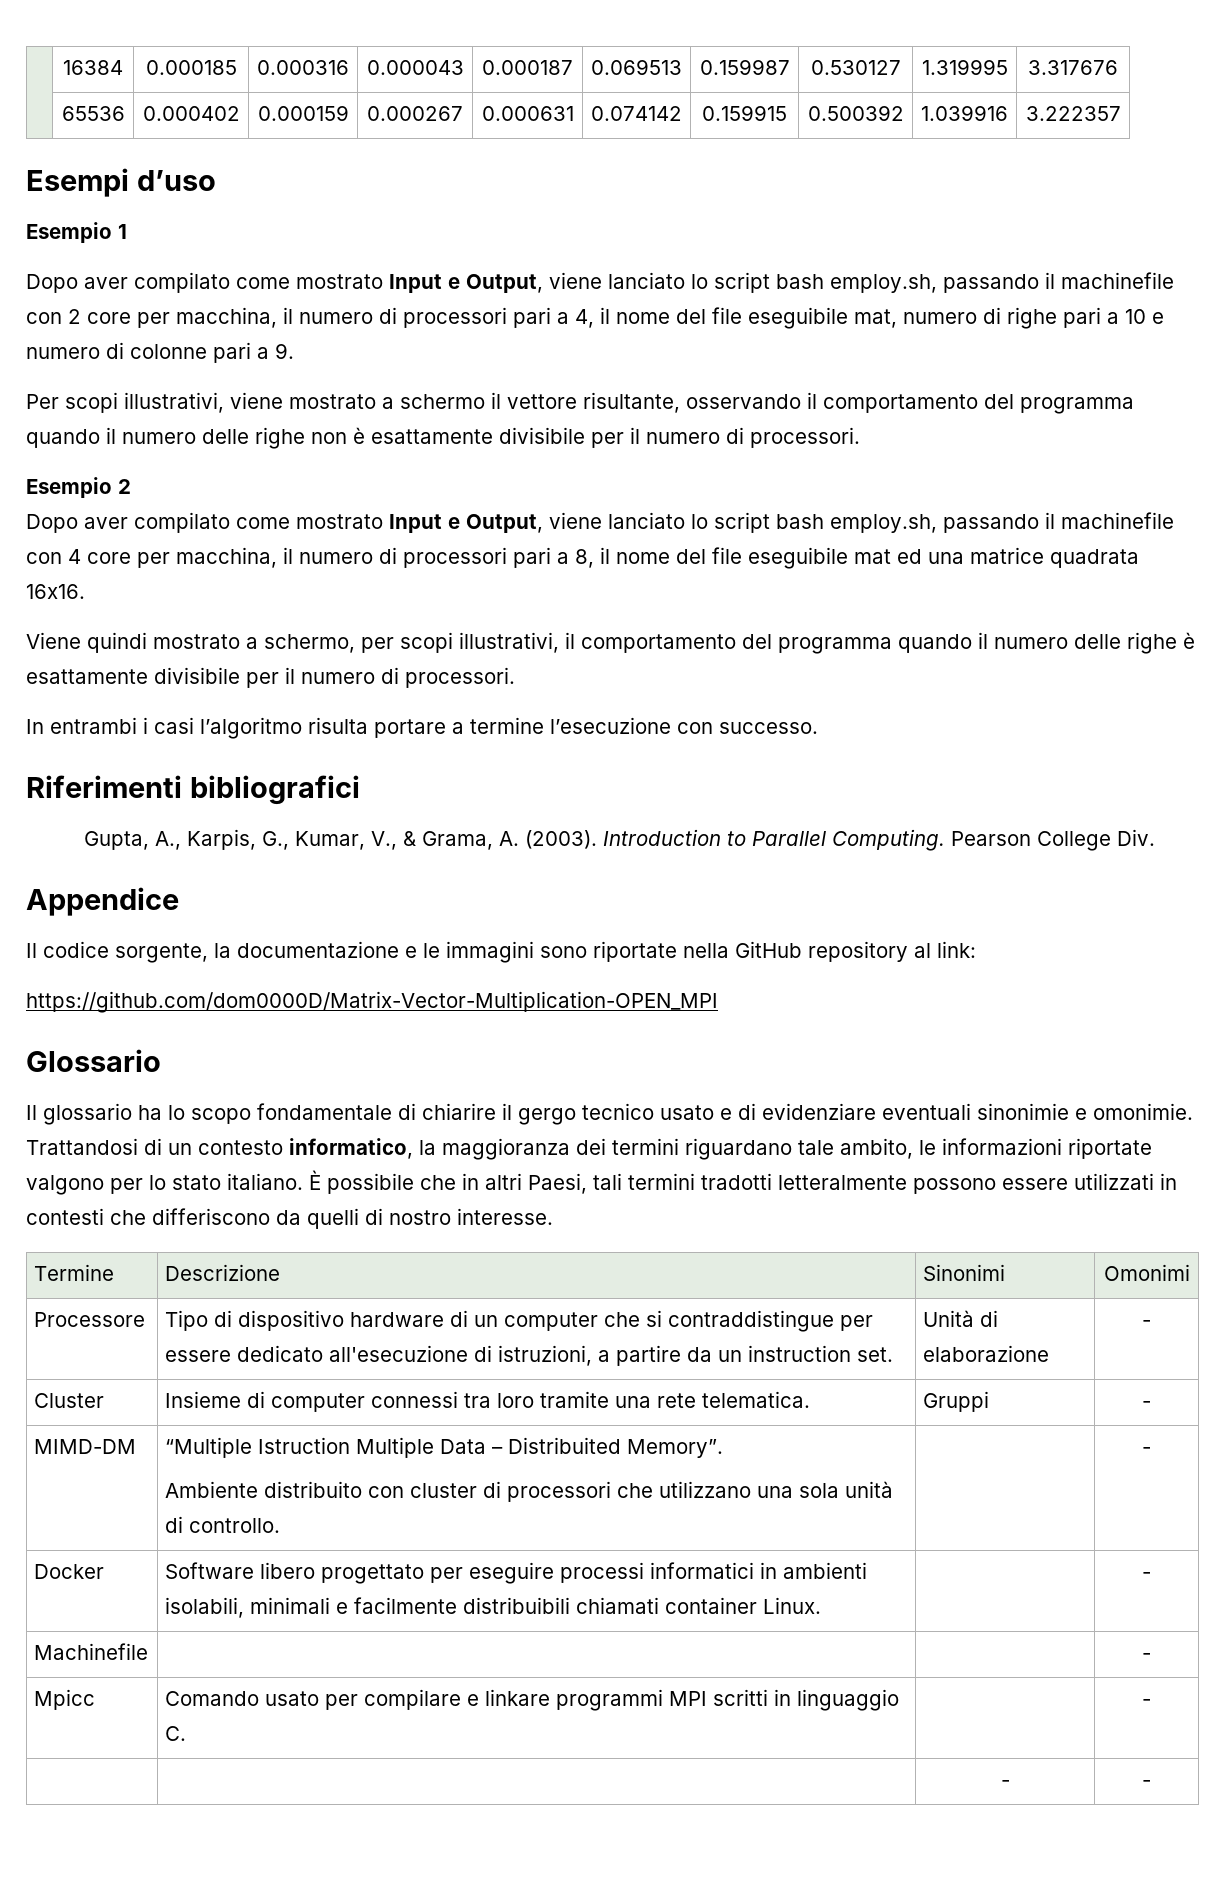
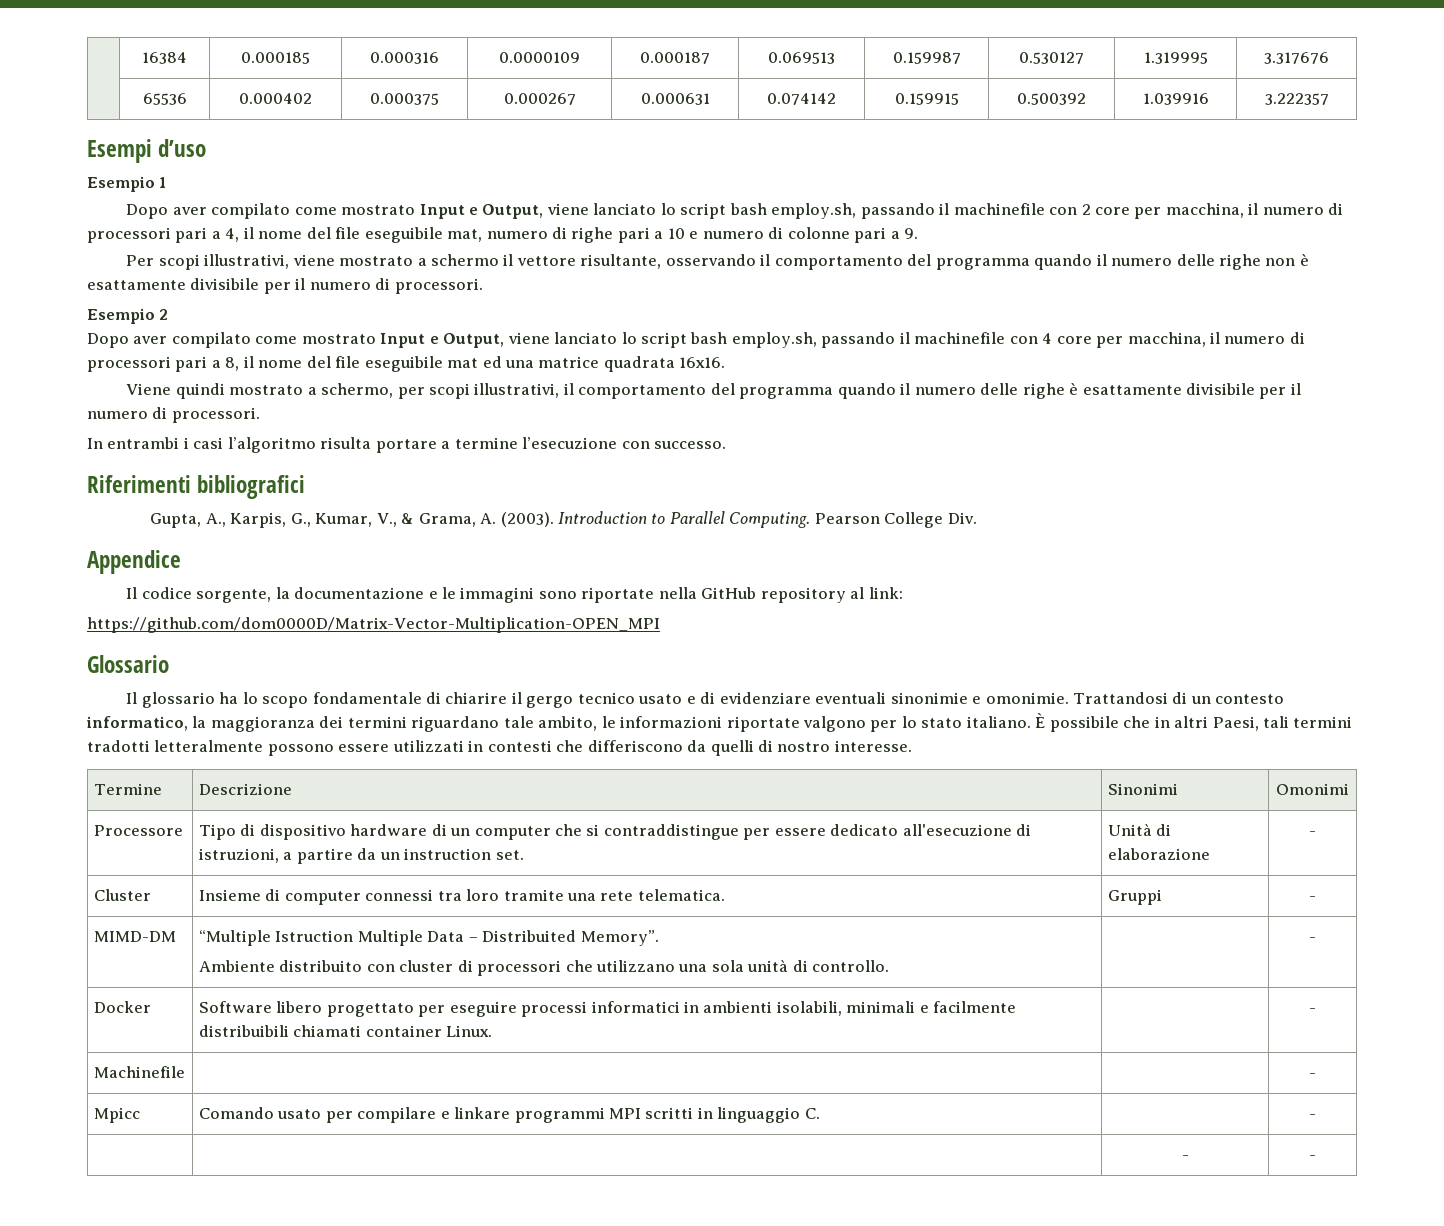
- | 16384 | 0.000185 | 0.000316 | 0.000043 | 0.000187 | 0.069513 | 0.159987 | 0.530127 | 1.319995 | 3.317676
+ | 16384 | 0.000185 | 0.000316 | 0.0000109 | 0.000187 | 0.069513 | 0.159987 | 0.530127 | 1.319995 | 3.317676
- | 65536 | 0.000402 | 0.000159 | 0.000267 | 0.000631 | 0.074142 | 0.159915 | 0.500392 | 1.039916 | 3.222357
+ | 65536 | 0.000402 | 0.000375 | 0.000267 | 0.000631 | 0.074142 | 0.159915 | 0.500392 | 1.039916 | 3.222357

